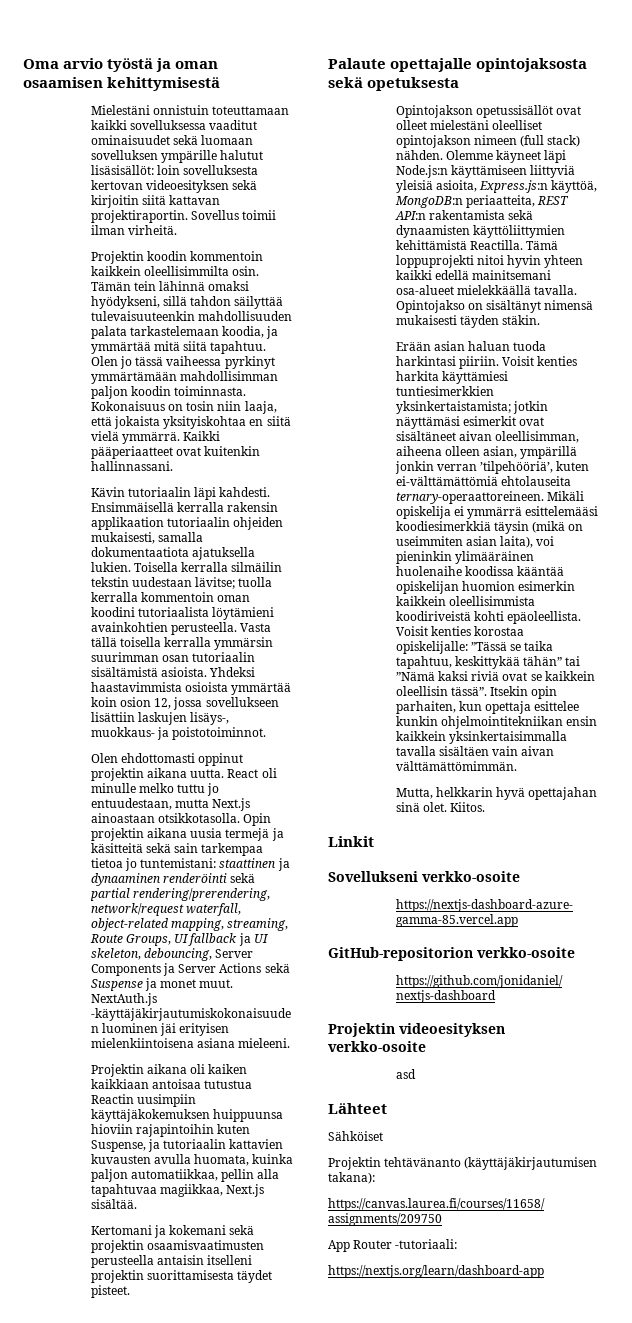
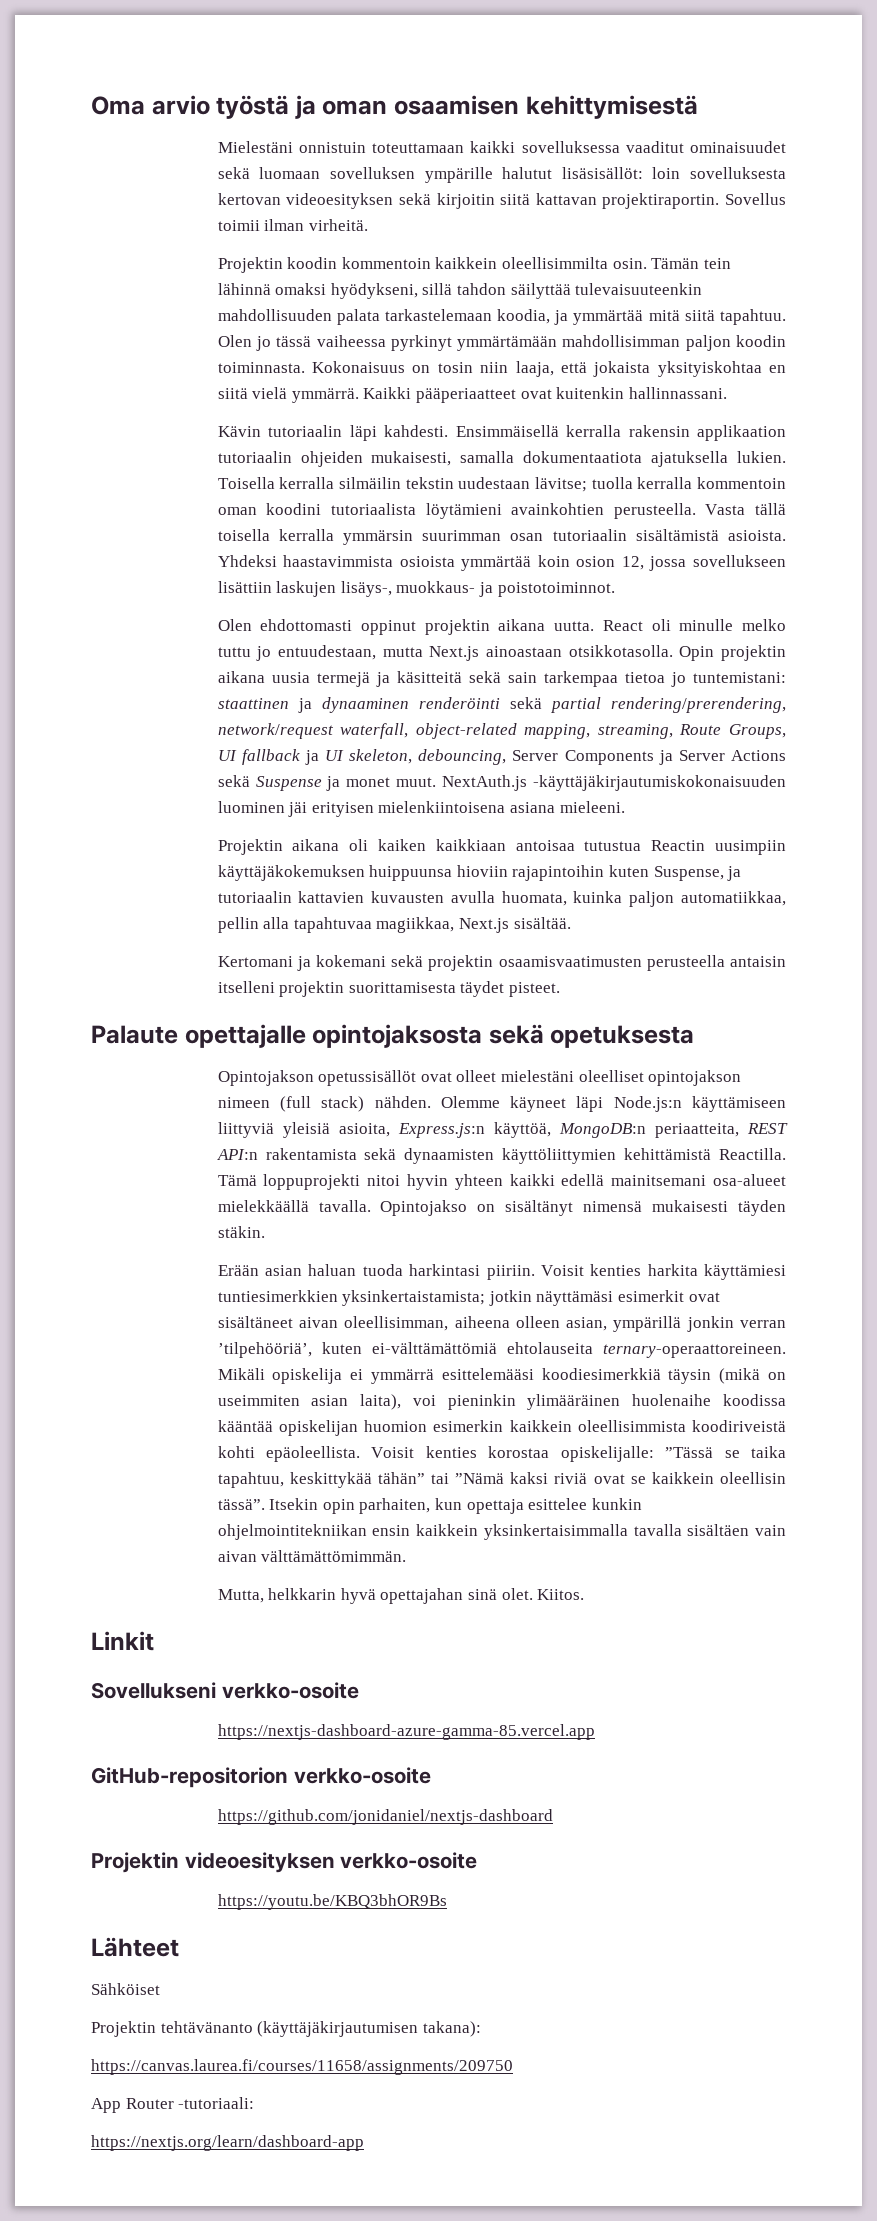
- asd
+ https://youtu.be/KBQ3bhOR9Bs

